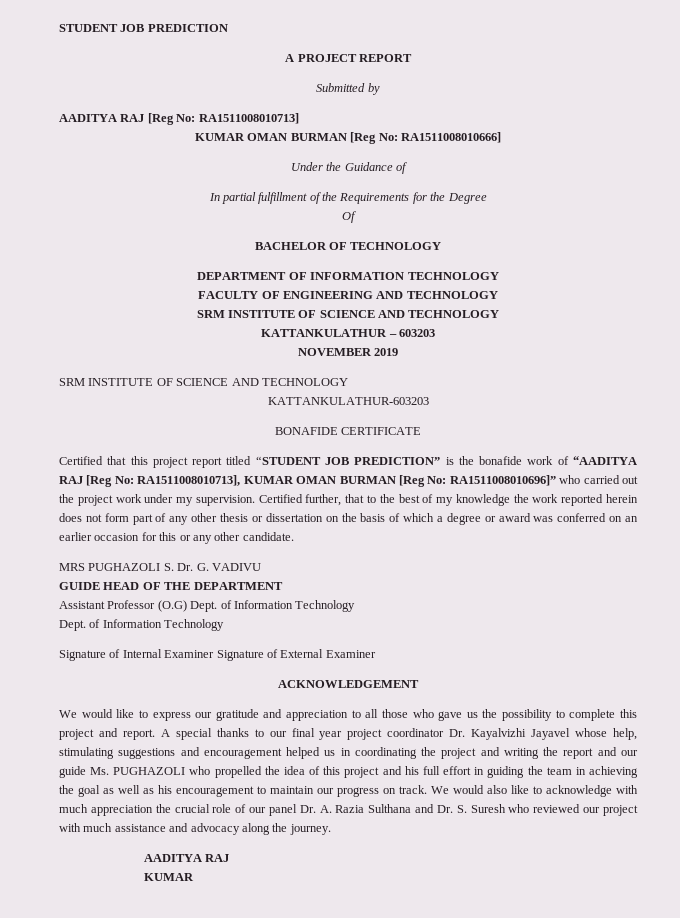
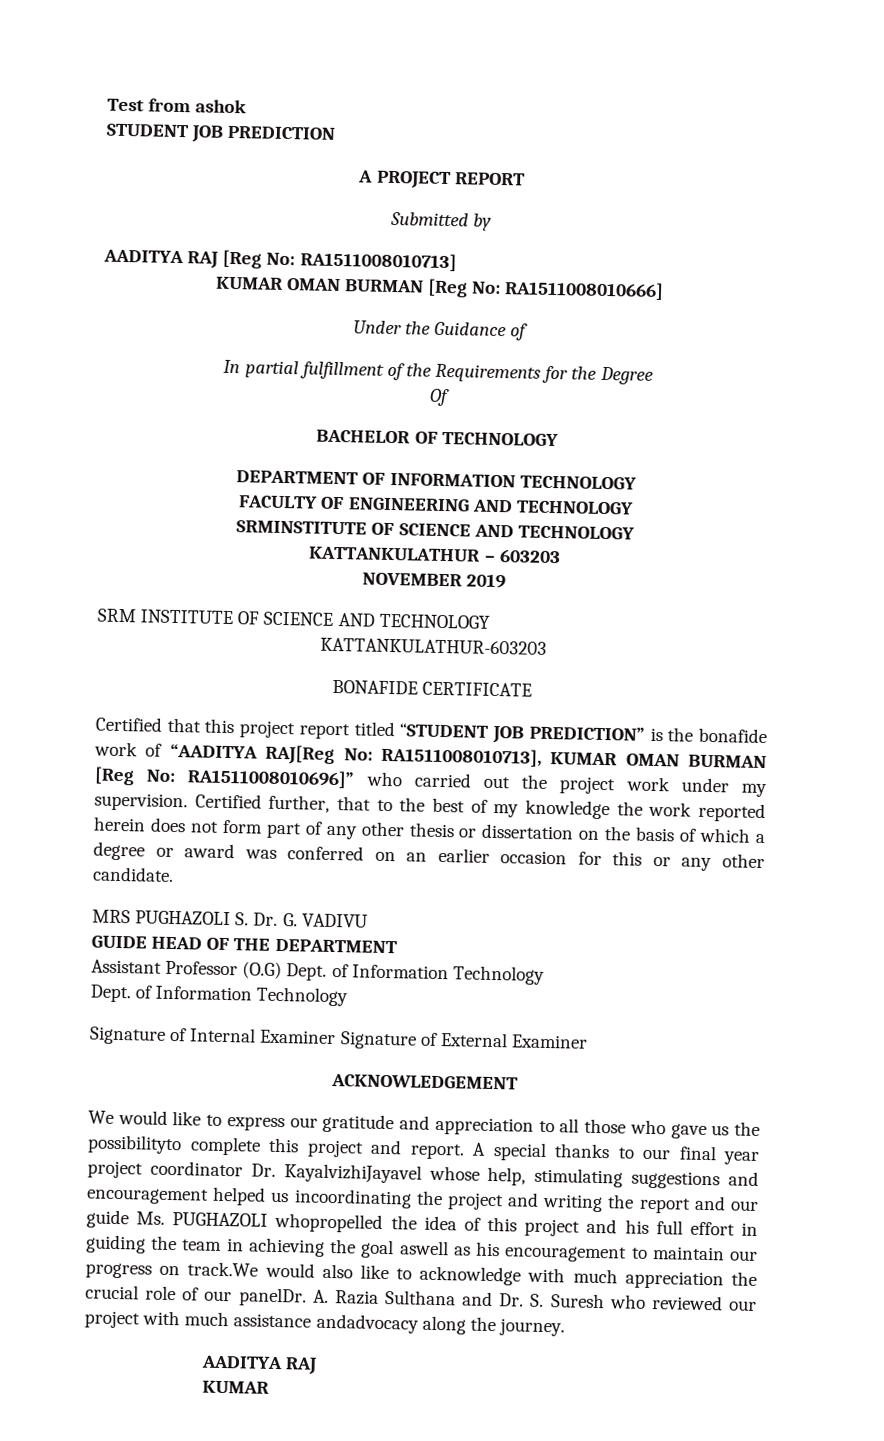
+ Test from ashok
  FACULTY OF ENGINEERING AND TECHNOLOGY
- SRM INSTITUTE OF SCIENCE AND TECHNOLOGY
+ SRMINSTITUTE OF SCIENCE AND TECHNOLOGY
- Certified that this project report titled “STUDENT JOB PREDICTION” is the bonafide work of “AADITYA RAJ [Reg No: RA1511008010713], KUMAR OMAN BURMAN [Reg No: RA1511008010696]” who carried out the project work under my supervision.
+ Certified that this project report titled “STUDENT JOB PREDICTION” is the bonafide work of “AADITYA RAJ[Reg No: RA1511008010713], KUMAR OMAN BURMAN [Reg No: RA1511008010696]” who carried out the project work under my supervision.
- We would like to express our gratitude and appreciation to all those who gave us the possibility to complete this project and report.
+ We would like to express our gratitude and appreciation to all those who gave us the possibilityto complete this project and report.
- A special thanks to our final year project coordinator Dr. Kayalvizhi Jayavel whose help, stimulating suggestions and encouragement helped us in coordinating the project and writing the report and our guide Ms. PUGHAZOLI who propelled the idea of this project and his full effort in guiding the team in achieving the goal as well as his encouragement to maintain our progress on track. We would also like to acknowledge with much appreciation the crucial role of our panel Dr. A. Razia Sulthana and Dr. S. Suresh who reviewed our project with much assistance and advocacy along the journey.
+ A special thanks to our final year project coordinator Dr. KayalvizhiJayavel whose help, stimulating suggestions and encouragement helped us incoordinating the project and writing the report and our guide Ms. PUGHAZOLI whopropelled the idea of this project and his full effort in guiding the team in achieving the goal aswell as his encouragement to maintain our progress on track.We would also like to acknowledge with much appreciation the crucial role of our panelDr. A. Razia Sulthana and Dr. S. Suresh who reviewed our project with much assistance andadvocacy along the journey.

